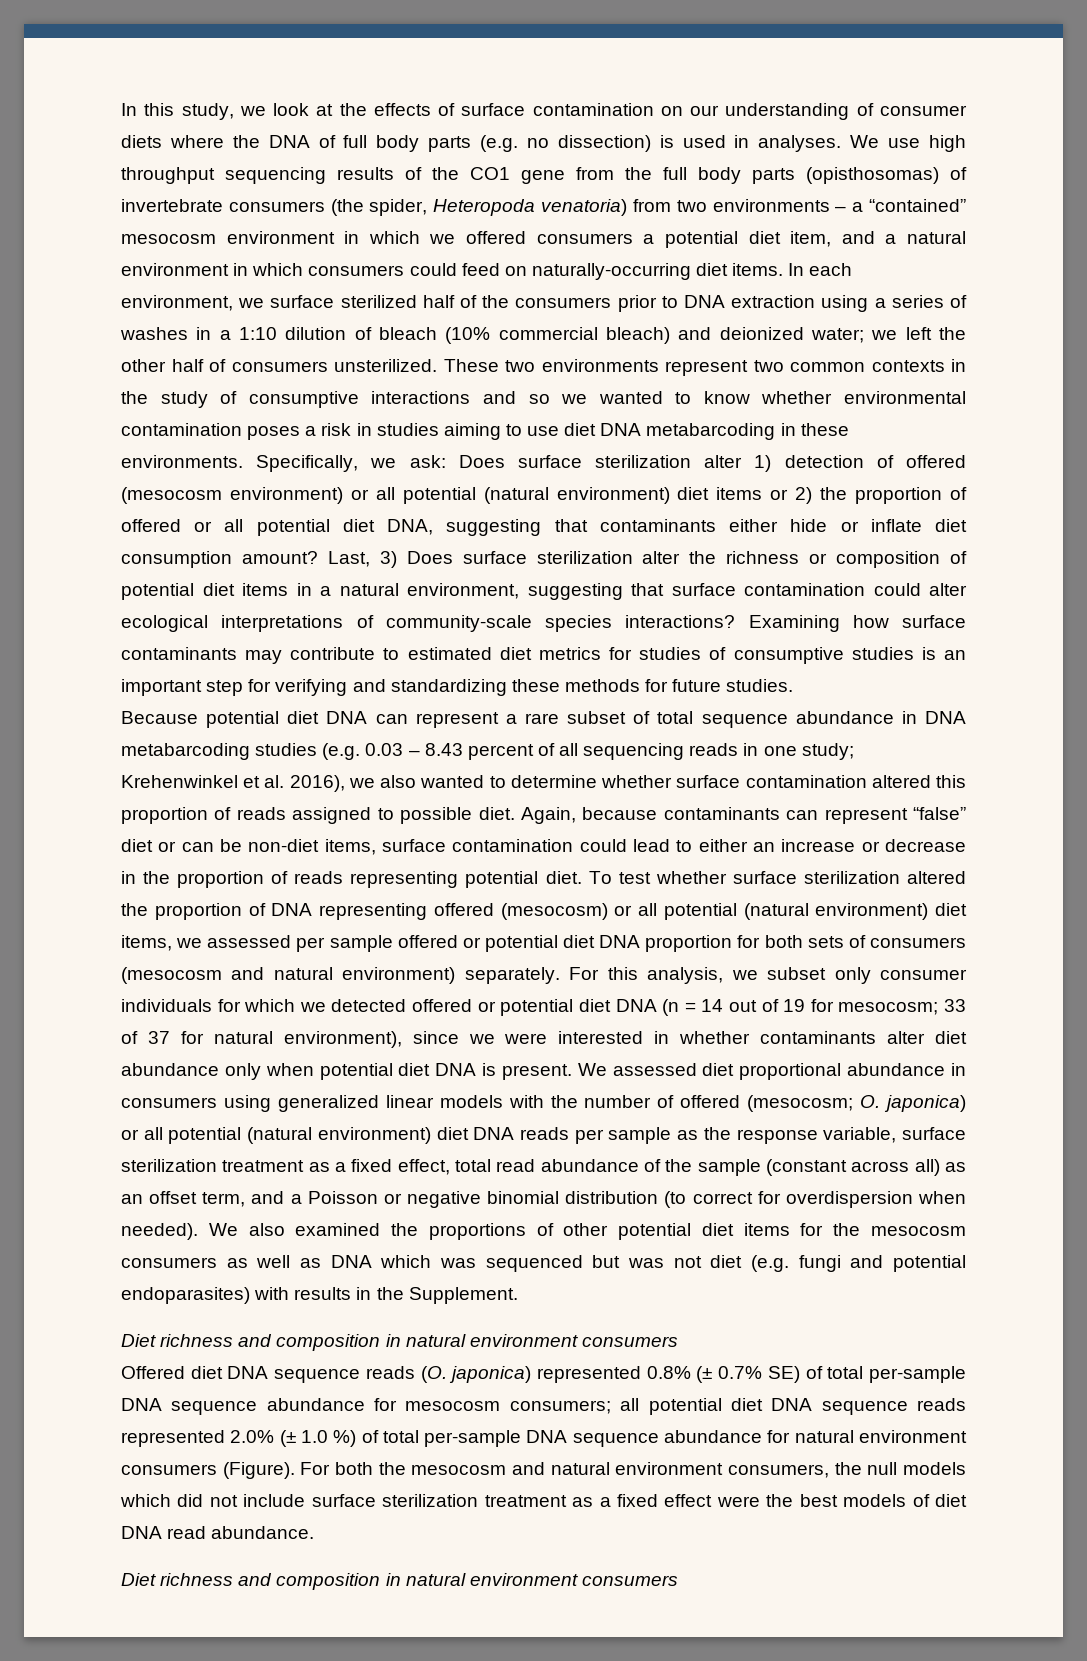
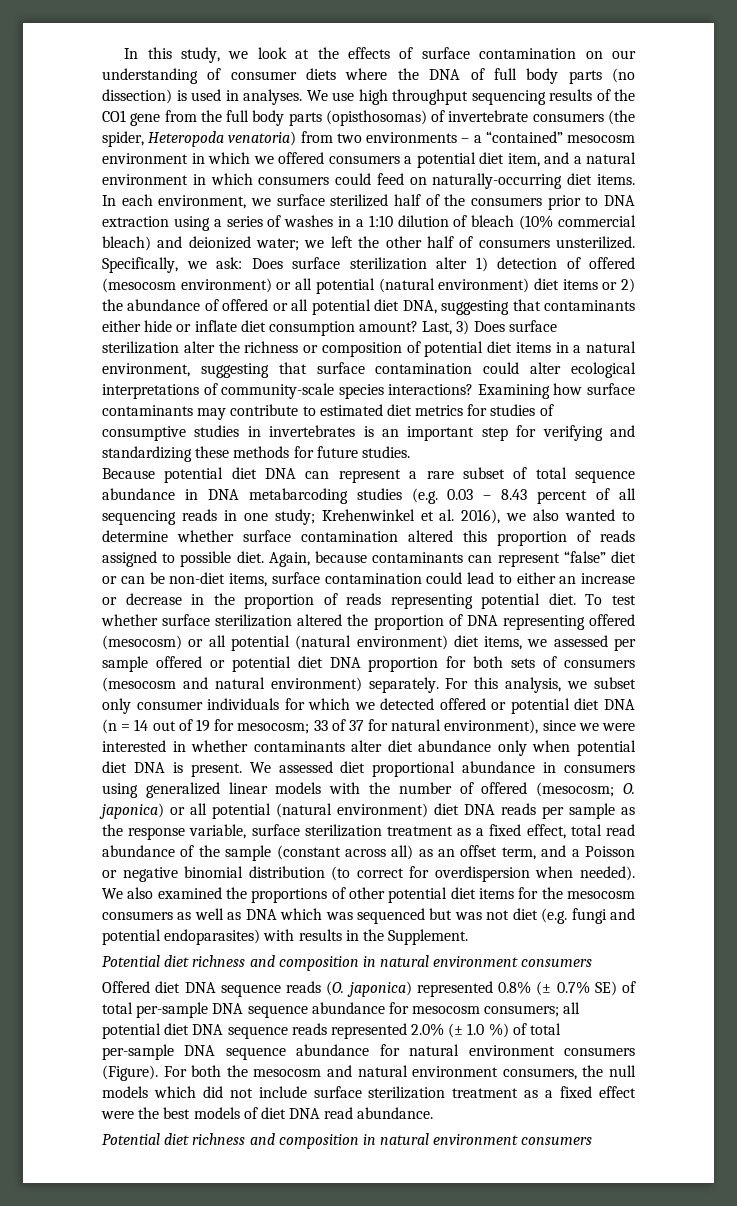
- In this study, we look at the effects of surface contamination on our understanding of consumer diets where the DNA of full body parts (e.g. no dissection) is used in analyses.
+ In this study, we look at the effects of surface contamination on our understanding of consumer diets where the DNA of full body parts (no dissection) is used in analyses.
- These two environments represent two common contexts in the study of consumptive interactions and so we wanted to know whether environmental contamination poses a risk in studies aiming to use diet DNA metabarcoding in these environments.
- Specifically, we ask: Does surface sterilization alter 1) detection of offered (mesocosm environment) or all potential (natural environment) diet items or 2) the proportion of offered or all potential diet DNA, suggesting that contaminants either hide or inflate diet consumption amount?
+ Specifically, we ask: Does surface sterilization alter 1) detection of offered (mesocosm environment) or all potential (natural environment) diet items or 2) the abundance of offered or all potential diet DNA, suggesting that contaminants either hide or inflate diet consumption amount?
- Examining how surface contaminants may contribute to estimated diet metrics for studies of consumptive studies is an important step for verifying and standardizing these methods for future studies.
+ Examining how surface contaminants may contribute to estimated diet metrics for studies of consumptive studies in invertebrates is an important step for verifying and standardizing these methods for future studies.
  We also examined the proportions of other potential diet items for the mesocosm consumers as well as DNA which was sequenced but was not diet (e.g. fungi and potential endoparasites) with results in the Supplement.
- Diet richness and composition in natural environment consumers
+ Potential diet richness and composition in natural environment consumers
  For both the mesocosm and natural environment consumers, the null models which did not include surface sterilization treatment as a fixed effect were the best models of diet DNA read abundance.
- Diet richness and composition in natural environment consumers
+ Potential diet richness and composition in natural environment consumers

